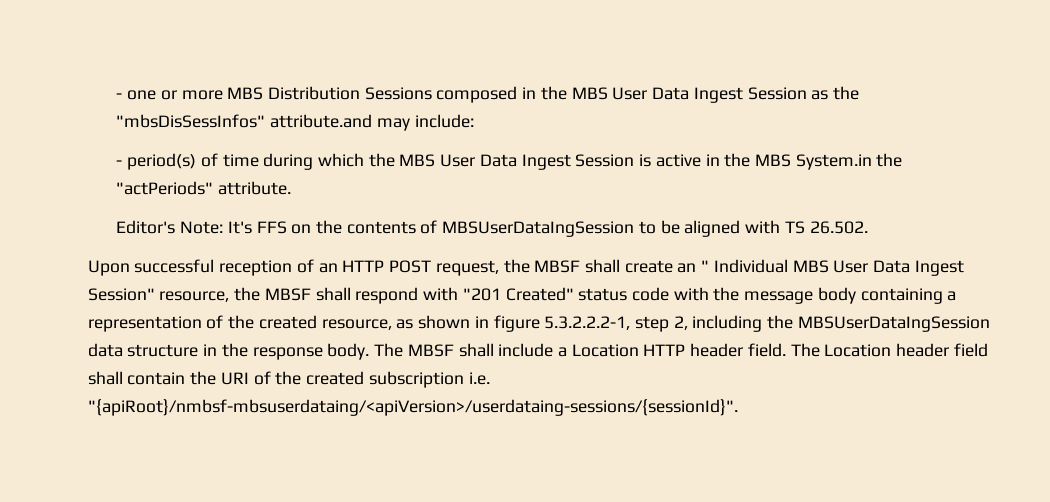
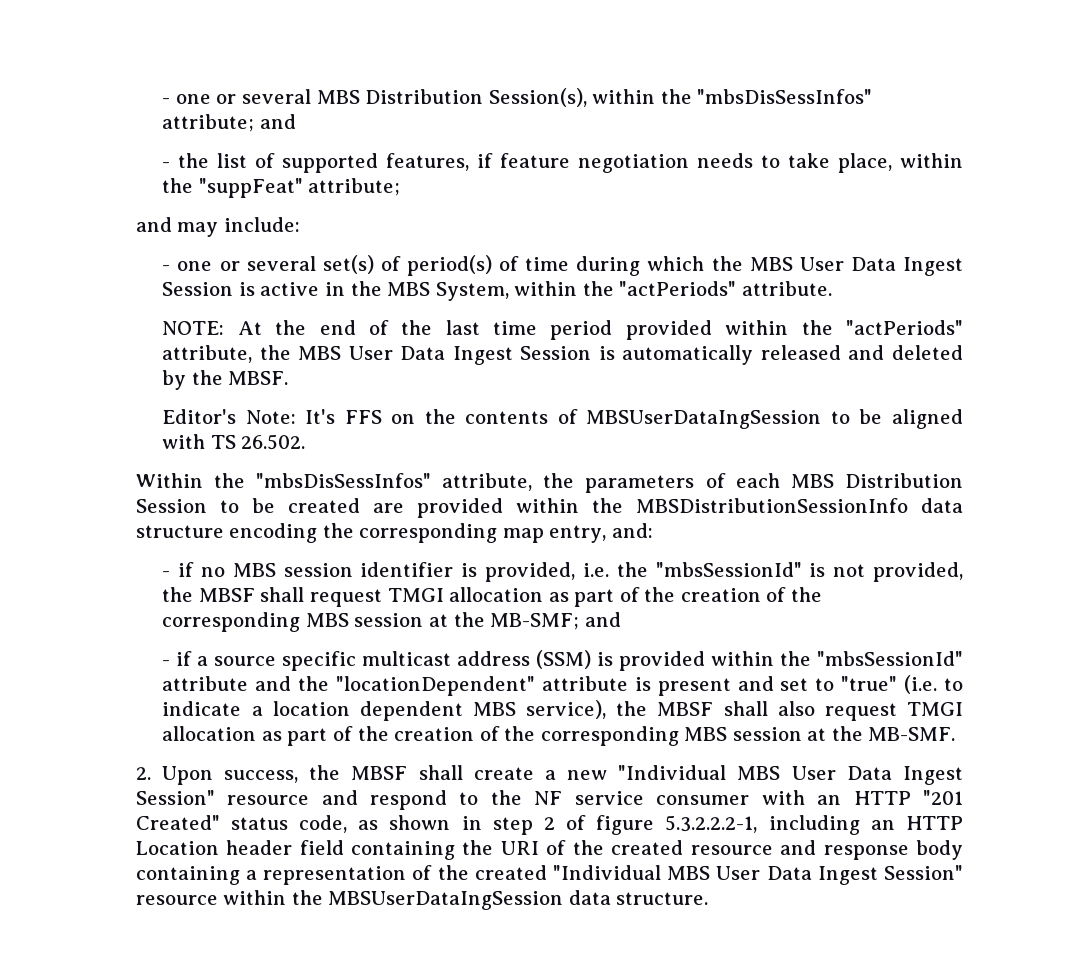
- - one or more MBS Distribution Sessions composed in the MBS User Data Ingest Session as the "mbsDisSessInfos" attribute.and may include:
- - period(s) of time during which the MBS User Data Ingest Session is active in the MBS System.in the "actPeriods" attribute.
+ - one or several MBS Distribution Session(s), within the "mbsDisSessInfos" attribute; and
+ - the list of supported features, if feature negotiation needs to take place, within the "suppFeat" attribute;
+ and may include:
+ - one or several set(s) of period(s) of time during which the MBS User Data Ingest Session is active in the MBS System, within the "actPeriods" attribute.
+ NOTE: At the end of the last time period provided within the "actPeriods" attribute, the MBS User Data Ingest Session is automatically released and deleted by the MBSF.
- Upon successful reception of an HTTP POST request, the MBSF shall create an " Individual MBS User Data Ingest Session" resource, the MBSF shall respond with "201 Created" status code with the message body containing a representation of the created resource, as shown in figure 5.3.2.2.2-1, step 2, including the MBSUserDataIngSession data structure in the response body. The MBSF shall include a Location HTTP header field. The Location header field shall contain the URI of the created subscription i.e. "{apiRoot}/nmbsf-mbsuserdataing/<apiVersion>/userdataing-sessions/{sessionId}".
+ Within the "mbsDisSessInfos" attribute, the parameters of each MBS Distribution Session to be created are provided within the MBSDistributionSessionInfo data structure encoding the corresponding map entry, and:
+ - if no MBS session identifier is provided, i.e. the "mbsSessionId" is not provided, the MBSF shall request TMGI allocation as part of the creation of the corresponding MBS session at the MB-SMF; and
+ - if a source specific multicast address (SSM) is provided within the "mbsSessionId" attribute and the "locationDependent" attribute is present and set to "true" (i.e. to indicate a location dependent MBS service), the MBSF shall also request TMGI allocation as part of the creation of the corresponding MBS session at the MB-SMF.
+ 2. Upon success, the MBSF shall create a new "Individual MBS User Data Ingest Session" resource and respond to the NF service consumer with an HTTP "201 Created" status code, as shown in step 2 of figure 5.3.2.2.2-1, including an HTTP Location header field containing the URI of the created resource and response body containing a representation of the created "Individual MBS User Data Ingest Session" resource within the MBSUserDataIngSession data structure.

